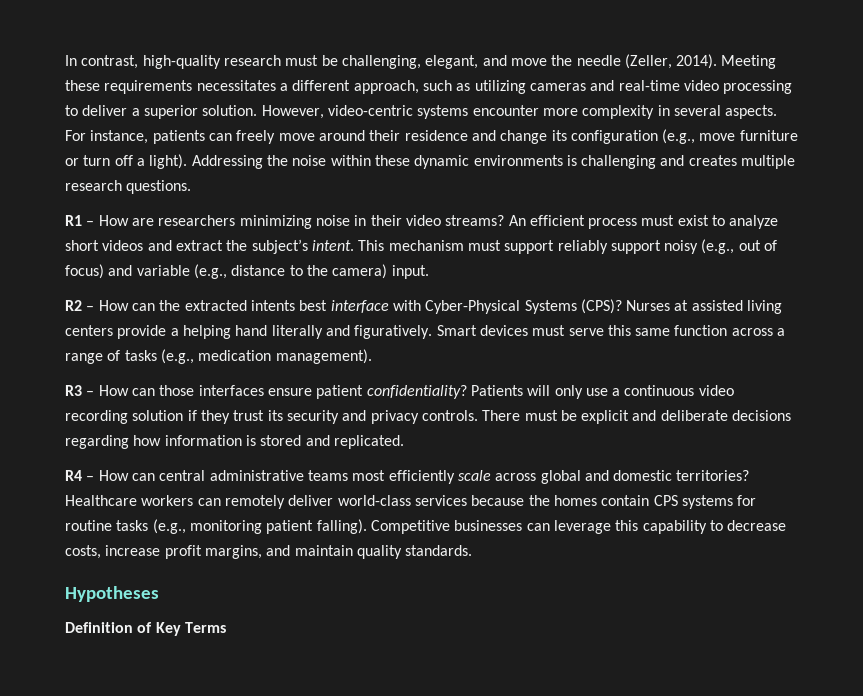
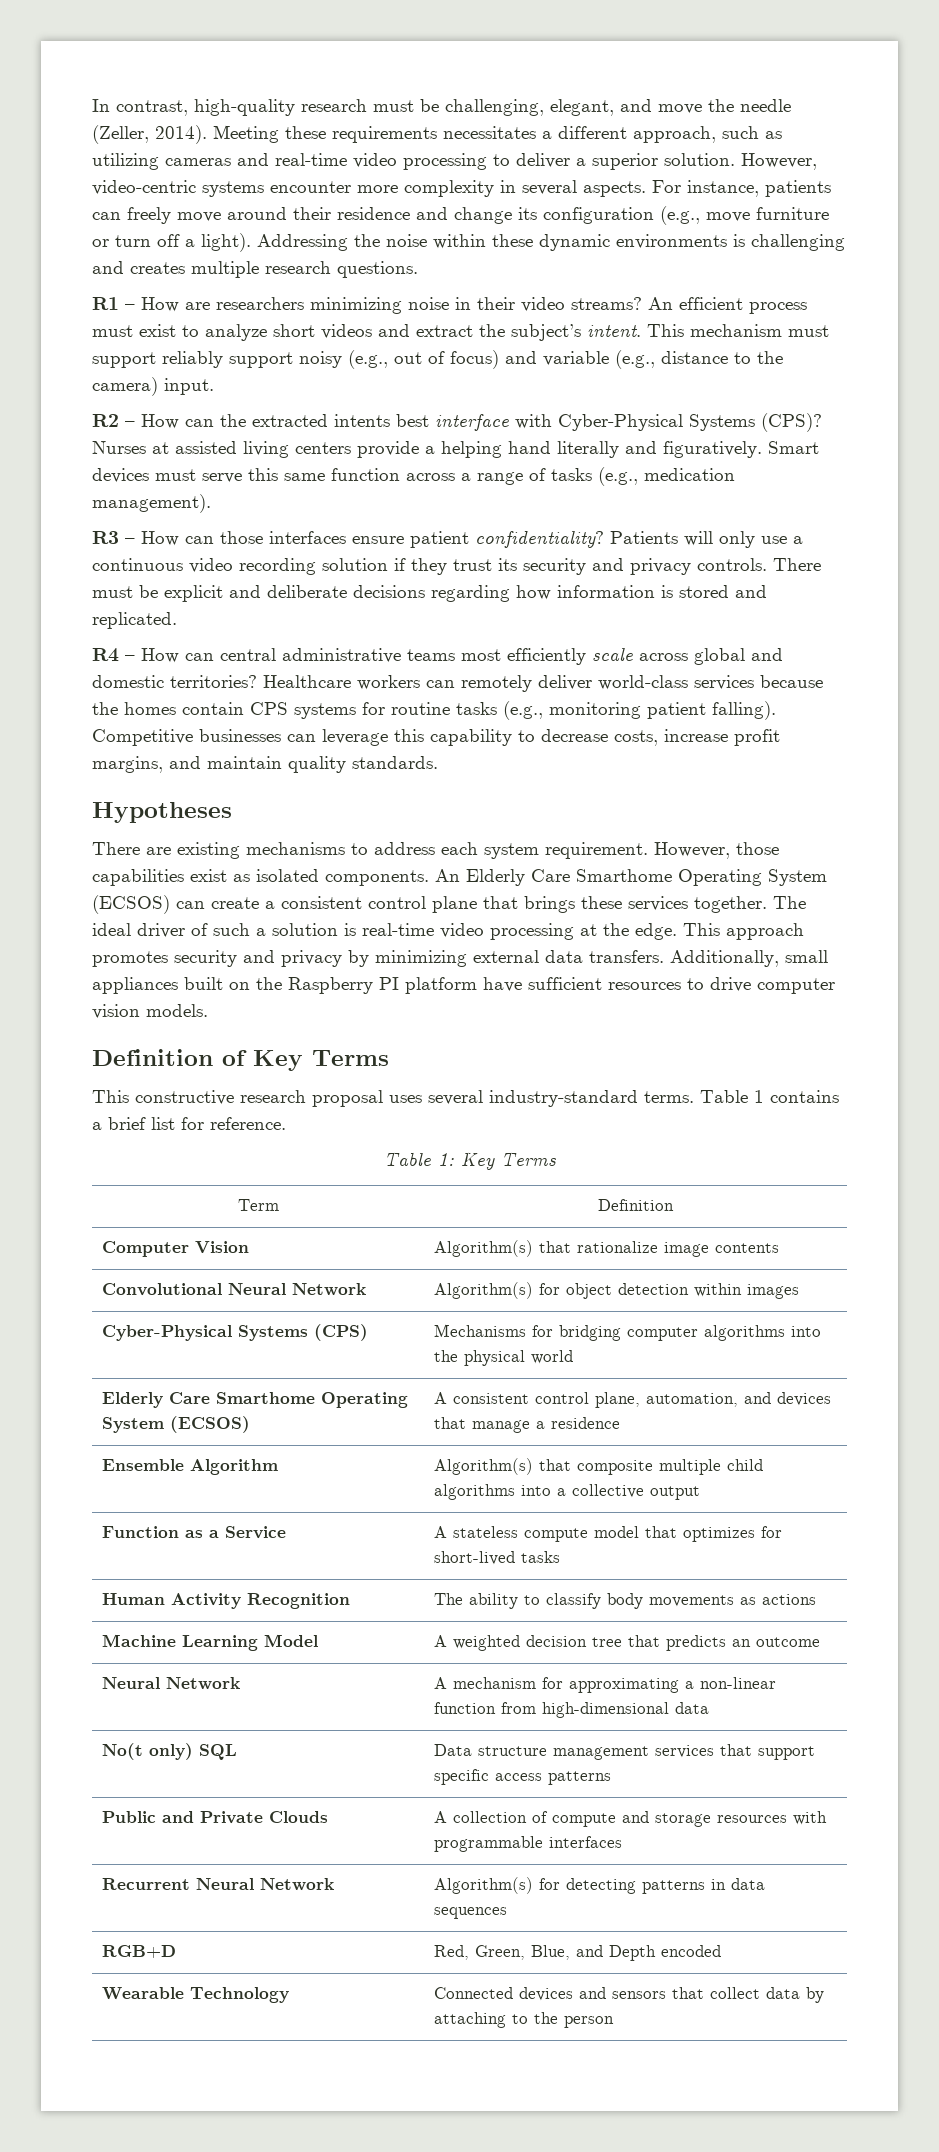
+ There are existing mechanisms to address each system requirement. However, those capabilities exist as isolated components. An Elderly Care Smarthome Operating System (ECSOS) can create a consistent control plane that brings these services together. The ideal driver of such a solution is real-time video processing at the edge. This approach promotes security and privacy by minimizing external data transfers. Additionally, small appliances built on the Raspberry PI platform have sufficient resources to drive computer vision models.
  Definition of Key Terms
+ This constructive research proposal uses several industry-standard terms. Table 1 contains a brief list for reference.
+ Table 1: Key Terms
+ Term | Definition
+ Computer Vision | Algorithm(s) that rationalize image contents
+ Convolutional Neural Network | Algorithm(s) for object detection within images
+ Cyber-Physical Systems (CPS) | Mechanisms for bridging computer algorithms into the physical world
+ Elderly Care Smarthome Operating System (ECSOS) | A consistent control plane, automation, and devices that manage a residence
+ Ensemble Algorithm | Algorithm(s) that composite multiple child algorithms into a collective output
+ Function as a Service | A stateless compute model that optimizes for short-lived tasks
+ Human Activity Recognition | The ability to classify body movements as actions
+ Machine Learning Model | A weighted decision tree that predicts an outcome
+ Neural Network | A mechanism for approximating a non-linear function from high-dimensional data
+ No(t only) SQL | Data structure management services that support specific access patterns
+ Public and Private Clouds | A collection of compute and storage resources with programmable interfaces
+ Recurrent Neural Network | Algorithm(s) for detecting patterns in data sequences
+ RGB+D | Red, Green, Blue, and Depth encoded
+ Wearable Technology | Connected devices and sensors that collect data by attaching to the person

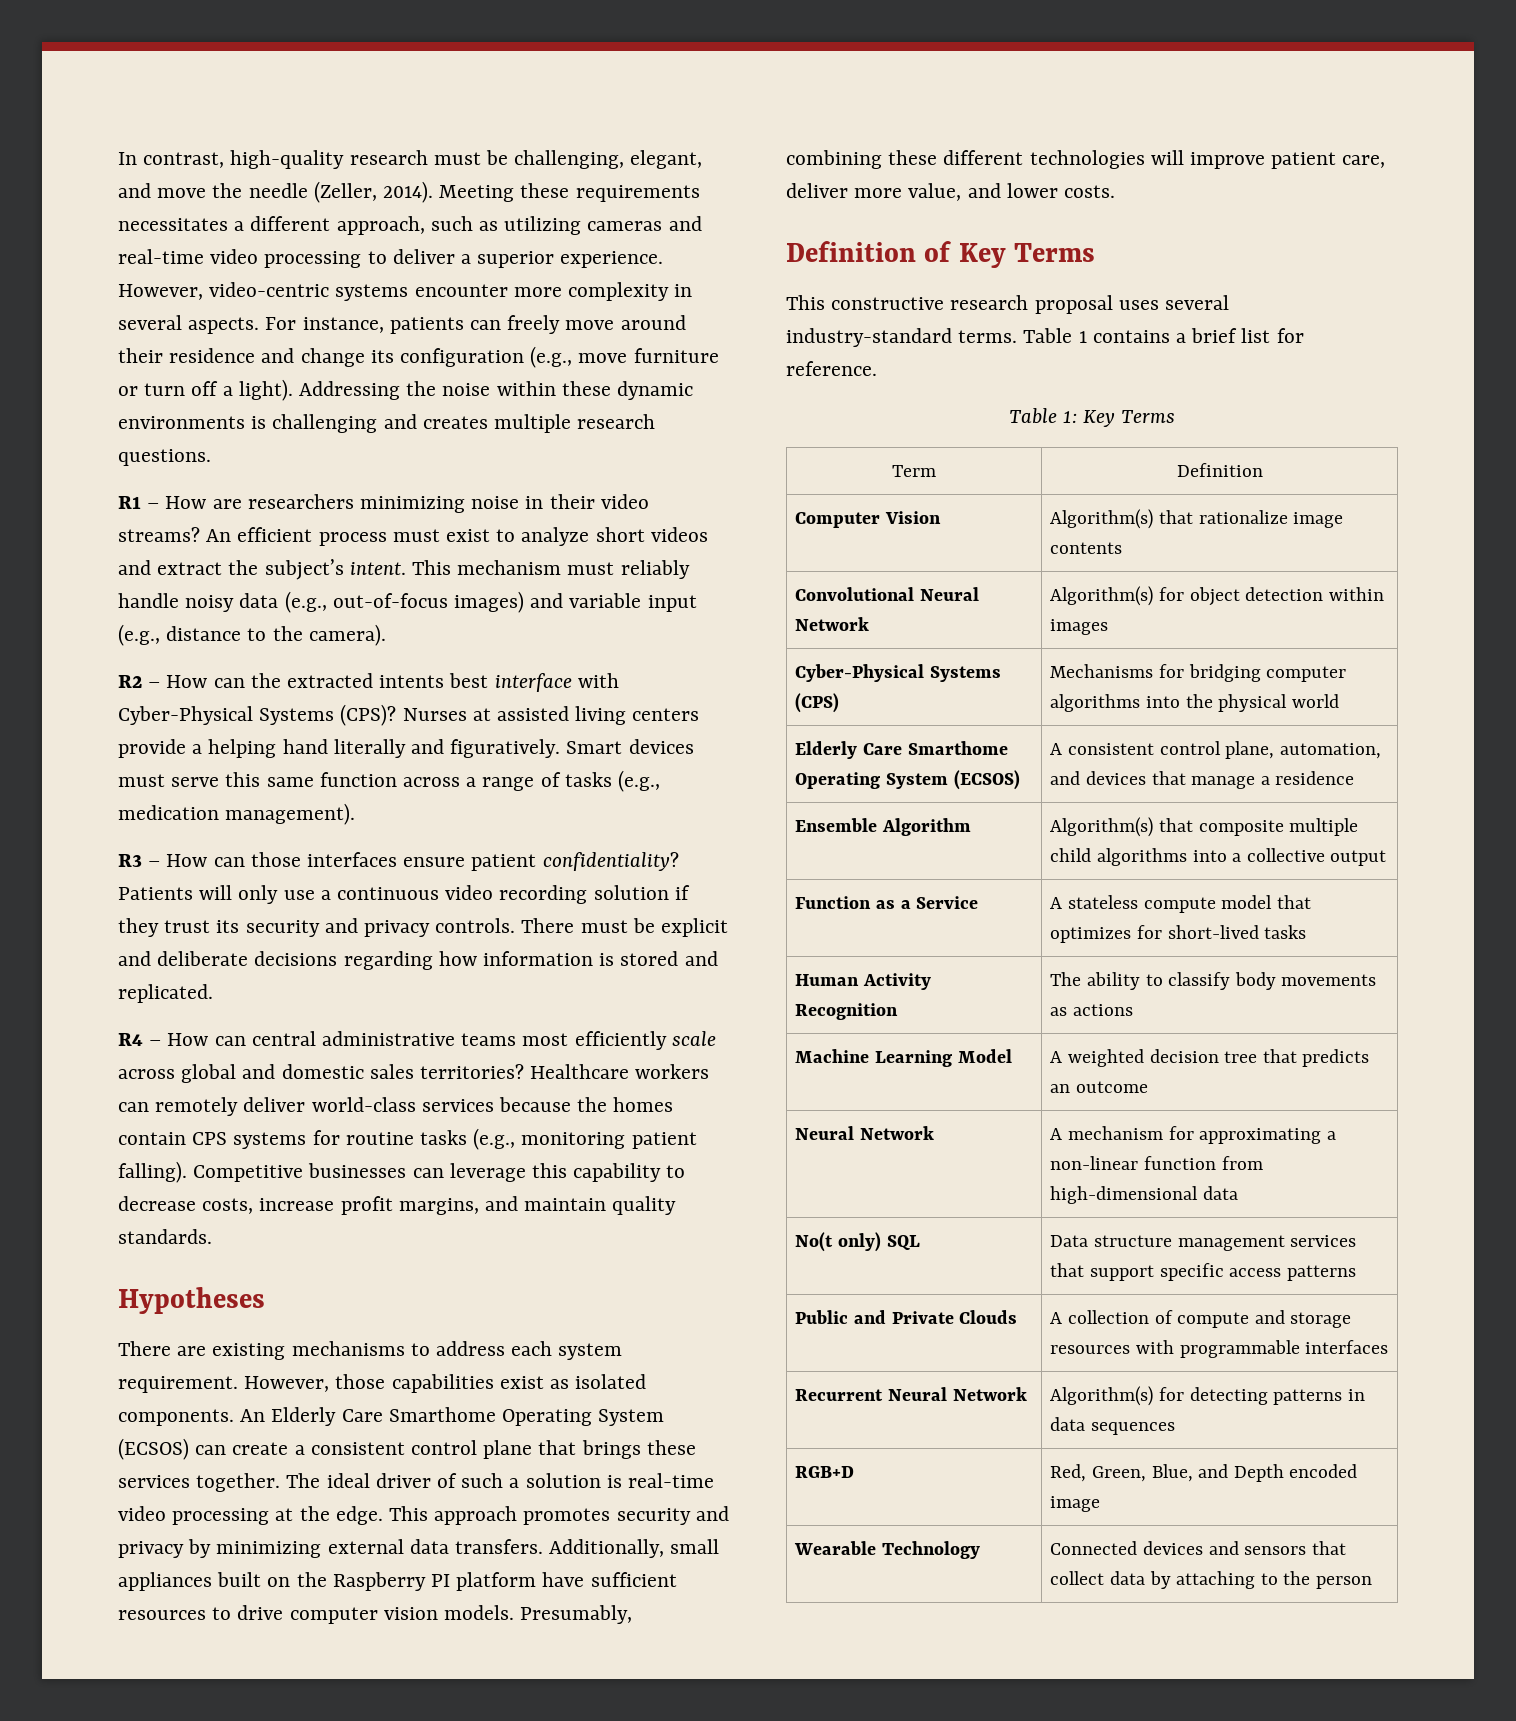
- Meeting these requirements necessitates a different approach, such as utilizing cameras and real-time video processing to deliver a superior solution.
+ Meeting these requirements necessitates a different approach, such as utilizing cameras and real-time video processing to deliver a superior experience.
- This mechanism must support reliably support noisy (e.g., out of focus) and variable (e.g., distance to the camera) input.
+ This mechanism must reliably handle noisy data (e.g., out-of-focus images) and variable input (e.g., distance to the camera).
- R4 – How can central administrative teams most efficiently scale across global and domestic territories?
+ R4 – How can central administrative teams most efficiently scale across global and domestic sales territories?
+ Presumably, combining these different technologies will improve patient care, deliver more value, and lower costs.
- RGB+D | Red, Green, Blue, and Depth encoded
+ RGB+D | Red, Green, Blue, and Depth encoded image

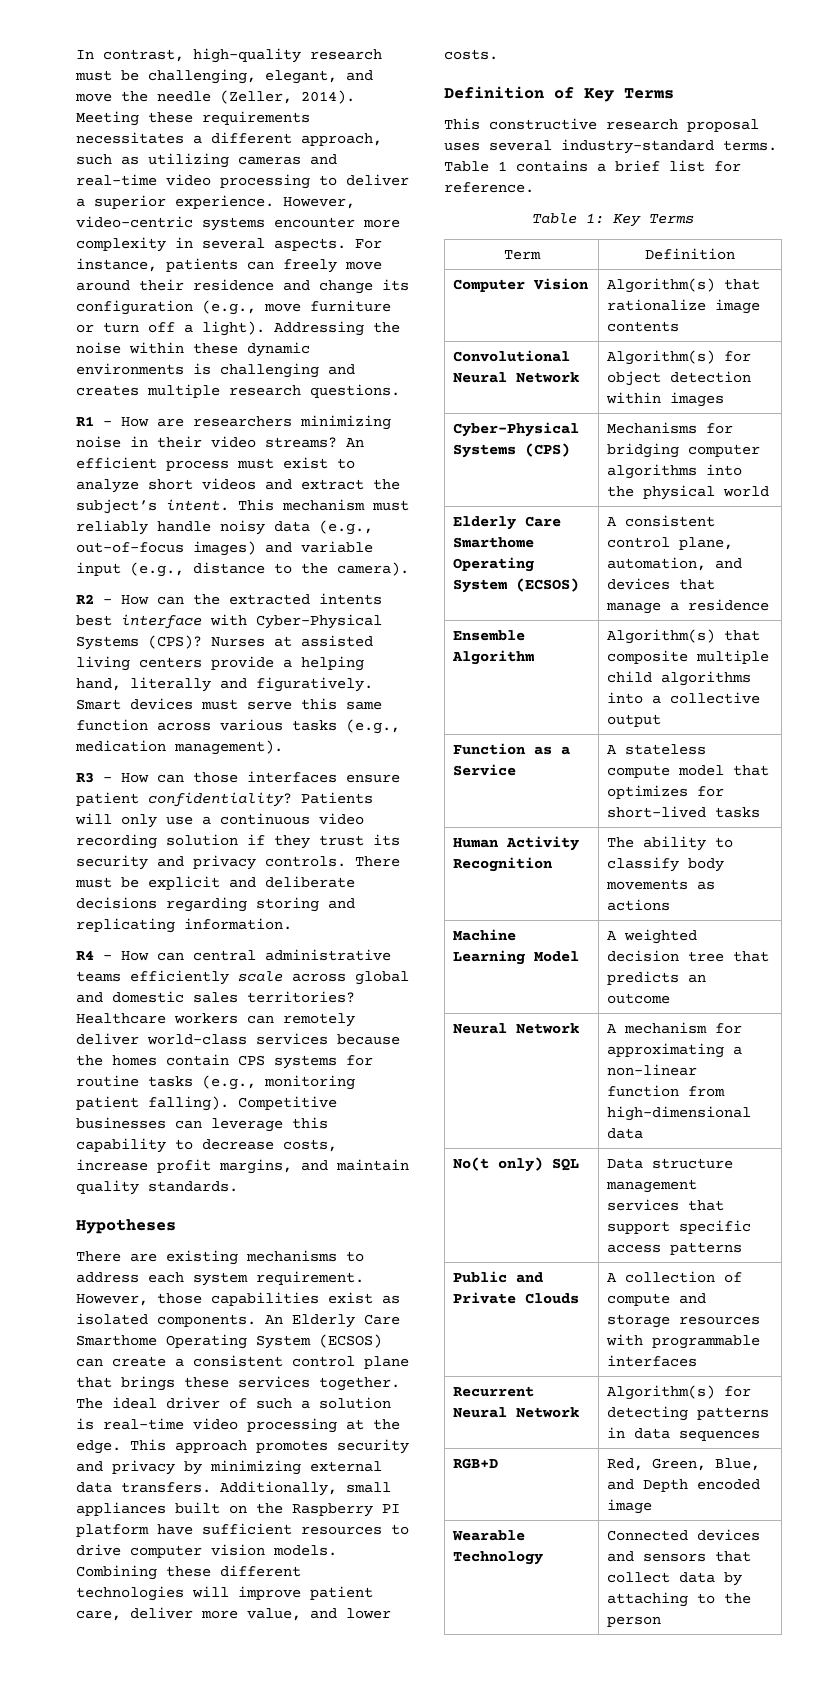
- Nurses at assisted living centers provide a helping hand literally and figuratively.
+ Nurses at assisted living centers provide a helping hand, literally and figuratively.
- Smart devices must serve this same function across a range of tasks (e.g., medication management).
+ Smart devices must serve this same function across various tasks (e.g., medication management).
- There must be explicit and deliberate decisions regarding how information is stored and replicated.
+ There must be explicit and deliberate decisions regarding storing and replicating information.
- R4 – How can central administrative teams most efficiently scale across global and domestic sales territories?
+ R4 – How can central administrative teams efficiently scale across global and domestic sales territories?
- Presumably, combining these different technologies will improve patient care, deliver more value, and lower costs.
+ Combining these different technologies will improve patient care, deliver more value, and lower costs.

